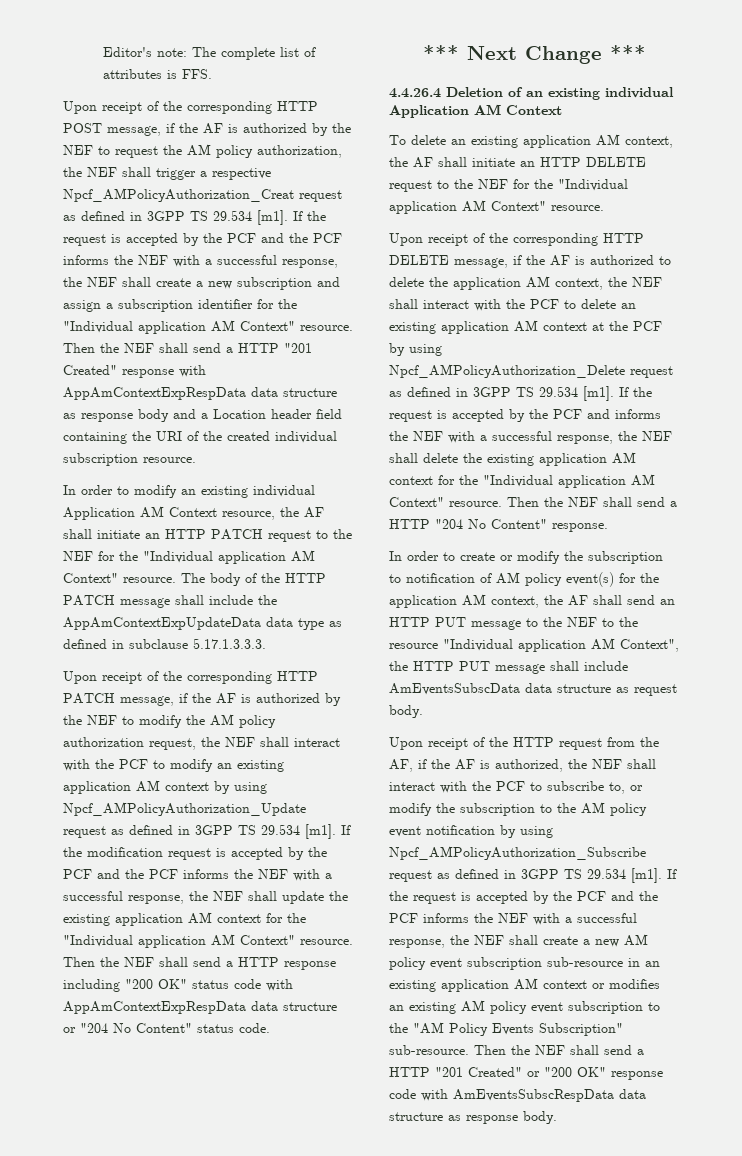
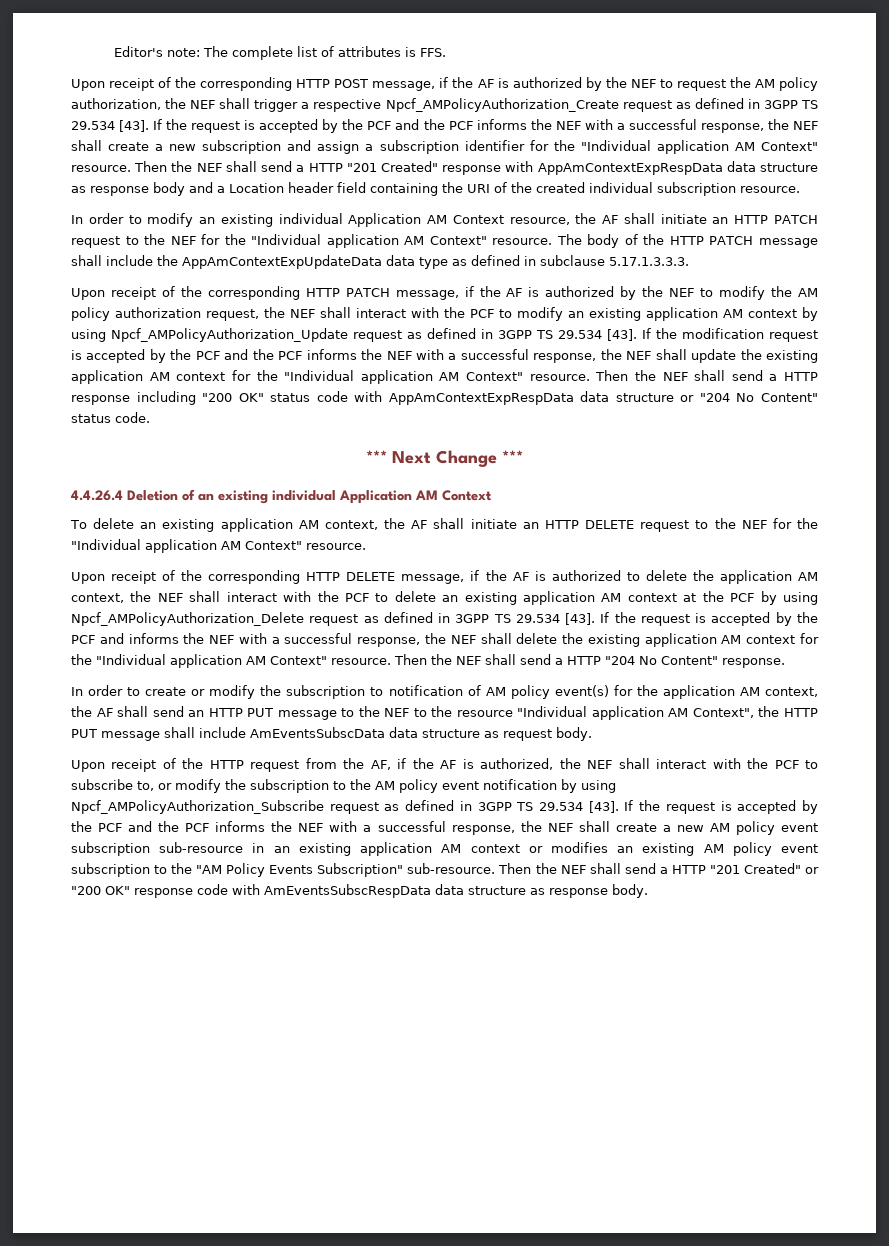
- Upon receipt of the corresponding HTTP POST message, if the AF is authorized by the NEF to request the AM policy authorization, the NEF shall trigger a respective Npcf_AMPolicyAuthorization_Creat request as defined in 3GPP TS 29.534 [m1].
+ Upon receipt of the corresponding HTTP POST message, if the AF is authorized by the NEF to request the AM policy authorization, the NEF shall trigger a respective Npcf_AMPolicyAuthorization_Create request as defined in 3GPP TS 29.534 [43].
- Upon receipt of the corresponding HTTP PATCH message, if the AF is authorized by the NEF to modify the AM policy authorization request, the NEF shall interact with the PCF to modify an existing application AM context by using Npcf_AMPolicyAuthorization_Update request as defined in 3GPP TS 29.534 [m1].
+ Upon receipt of the corresponding HTTP PATCH message, if the AF is authorized by the NEF to modify the AM policy authorization request, the NEF shall interact with the PCF to modify an existing application AM context by using Npcf_AMPolicyAuthorization_Update request as defined in 3GPP TS 29.534 [43].
- Upon receipt of the corresponding HTTP DELETE message, if the AF is authorized to delete the application AM context, the NEF shall interact with the PCF to delete an existing application AM context at the PCF by using Npcf_AMPolicyAuthorization_Delete request as defined in 3GPP TS 29.534 [m1].
+ Upon receipt of the corresponding HTTP DELETE message, if the AF is authorized to delete the application AM context, the NEF shall interact with the PCF to delete an existing application AM context at the PCF by using Npcf_AMPolicyAuthorization_Delete request as defined in 3GPP TS 29.534 [43].
- Upon receipt of the HTTP request from the AF, if the AF is authorized, the NEF shall interact with the PCF to subscribe to, or modify the subscription to the AM policy event notification by using Npcf_AMPolicyAuthorization_Subscribe request as defined in 3GPP TS 29.534 [m1].
+ Upon receipt of the HTTP request from the AF, if the AF is authorized, the NEF shall interact with the PCF to subscribe to, or modify the subscription to the AM policy event notification by using Npcf_AMPolicyAuthorization_Subscribe request as defined in 3GPP TS 29.534 [43].

